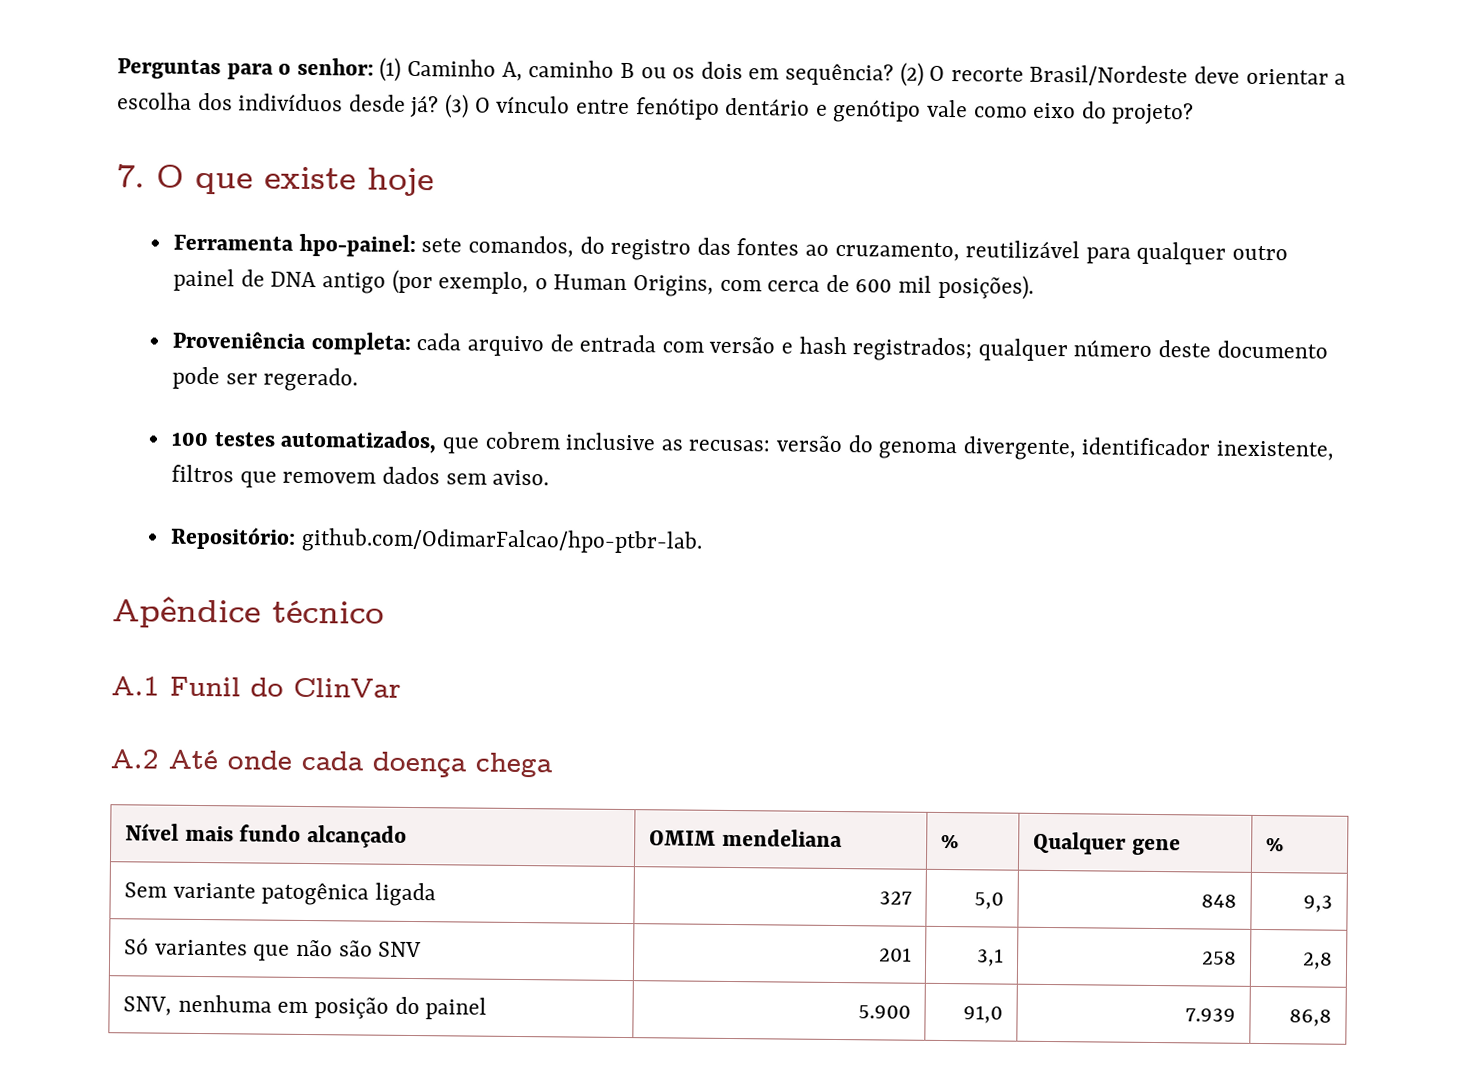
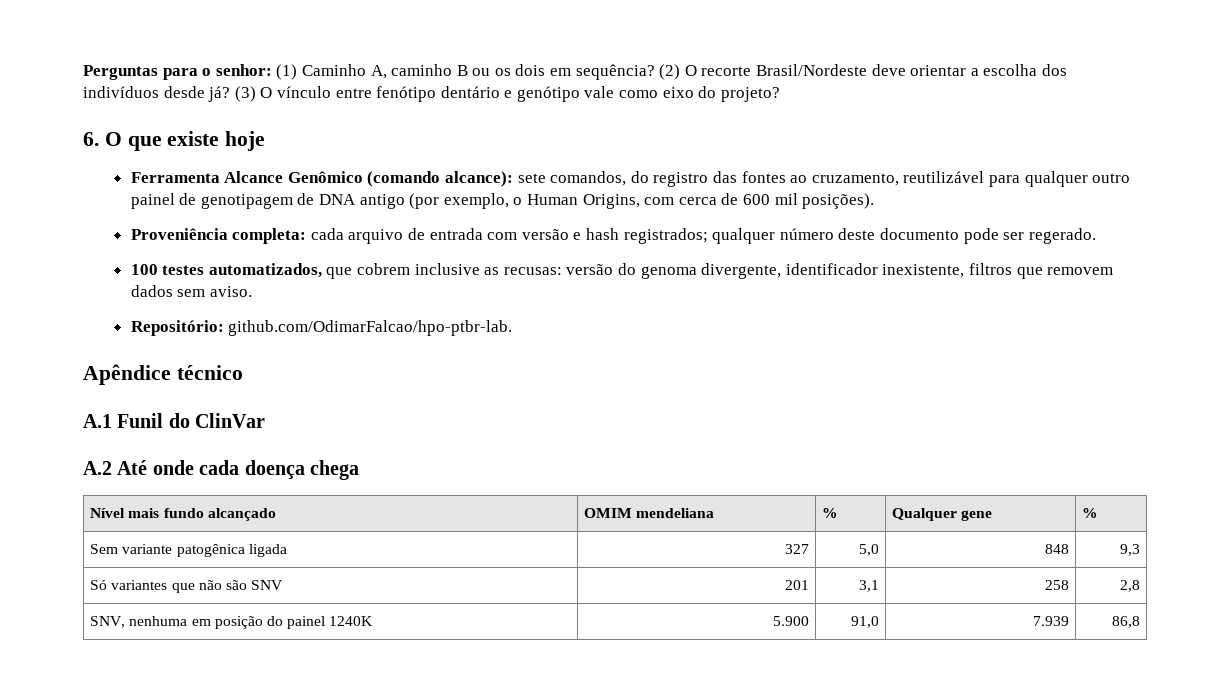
- 7. O que existe hoje
+ 6. O que existe hoje
- Ferramenta hpo-painel: sete comandos, do registro das fontes ao cruzamento, reutilizável para qualquer outro painel de DNA antigo (por exemplo, o Human Origins, com cerca de 600 mil posições).
+ Ferramenta Alcance Genômico (comando alcance): sete comandos, do registro das fontes ao cruzamento, reutilizável para qualquer outro painel de genotipagem de DNA antigo (por exemplo, o Human Origins, com cerca de 600 mil posições).
- SNV, nenhuma em posição do painel | 5.900 | 91,0 | 7.939 | 86,8
+ SNV, nenhuma em posição do painel 1240K | 5.900 | 91,0 | 7.939 | 86,8

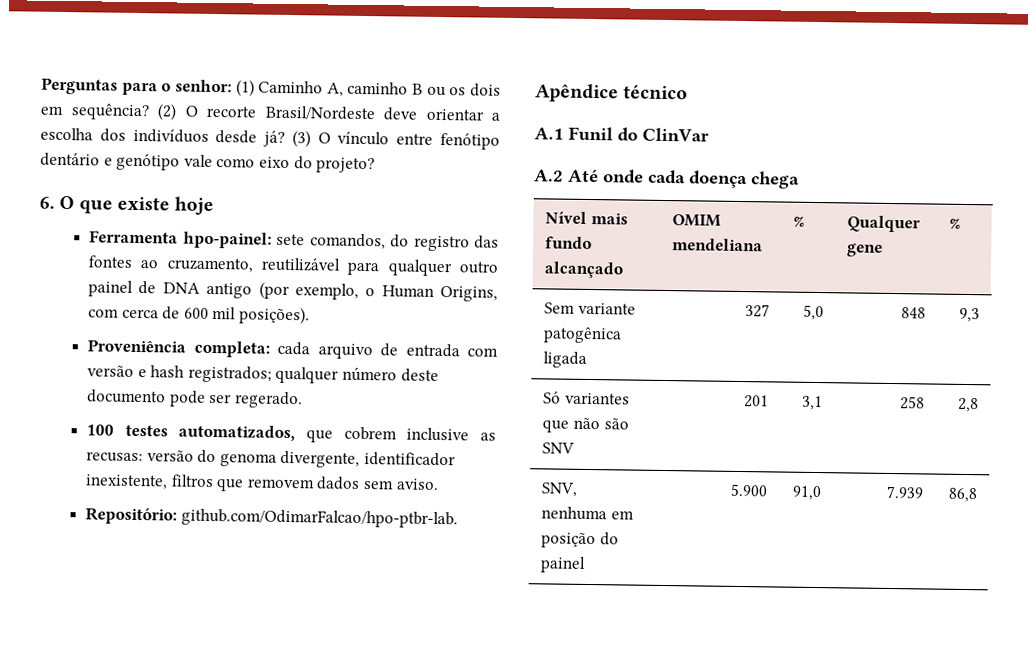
- Ferramenta Alcance Genômico (comando alcance): sete comandos, do registro das fontes ao cruzamento, reutilizável para qualquer outro painel de genotipagem de DNA antigo (por exemplo, o Human Origins, com cerca de 600 mil posições).
+ Ferramenta hpo-painel: sete comandos, do registro das fontes ao cruzamento, reutilizável para qualquer outro painel de DNA antigo (por exemplo, o Human Origins, com cerca de 600 mil posições).
- SNV, nenhuma em posição do painel 1240K | 5.900 | 91,0 | 7.939 | 86,8
+ SNV, nenhuma em posição do painel | 5.900 | 91,0 | 7.939 | 86,8

